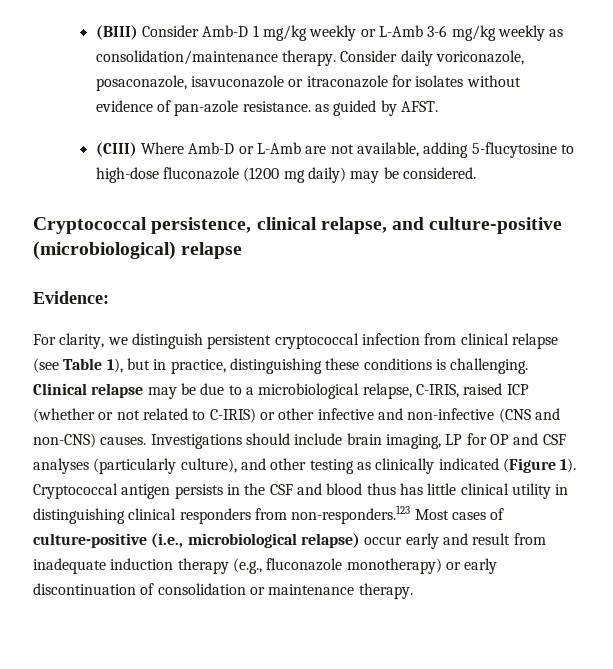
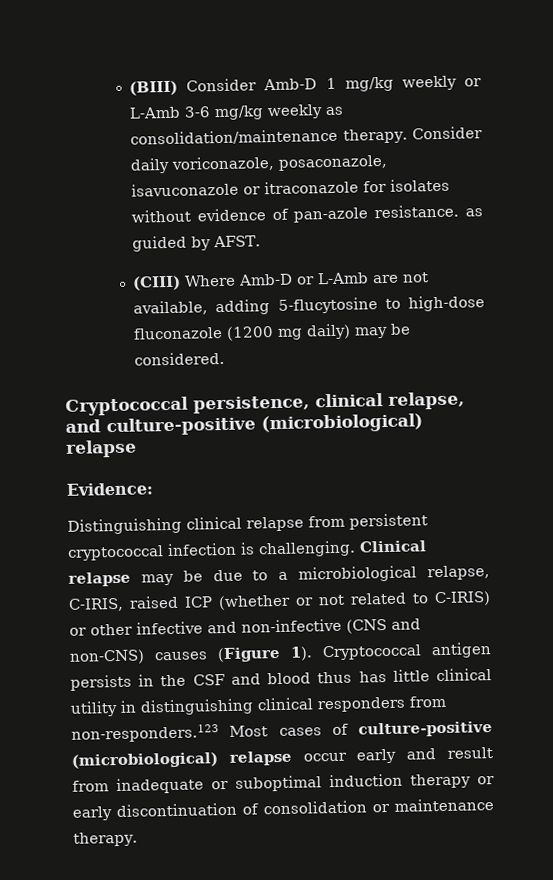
- For clarity, we distinguish persistent cryptococcal infection from clinical relapse (see Table 1), but in practice, distinguishing these conditions is challenging.
+ Distinguishing clinical relapse from persistent cryptococcal infection is challenging.
- Clinical relapse may be due to a microbiological relapse, C-IRIS, raised ICP (whether or not related to C-IRIS) or other infective and non-infective (CNS and non-CNS) causes. Investigations should include brain imaging, LP for OP and CSF analyses (particularly culture), and other testing as clinically indicated (Figure 1).
+ Clinical relapse may be due to a microbiological relapse, C-IRIS, raised ICP (whether or not related to C-IRIS) or other infective and non-infective (CNS and non-CNS) causes (Figure 1).
- Cryptococcal antigen persists in the CSF and blood thus has little clinical utility in distinguishing clinical responders from non-responders.123 Most cases of culture-positive (i.e., microbiological relapse) occur early and result from inadequate induction therapy (e.g., fluconazole monotherapy) or early discontinuation of consolidation or maintenance therapy.
+ Cryptococcal antigen persists in the CSF and blood thus has little clinical utility in distinguishing clinical responders from non-responders.123 Most cases of culture-positive (microbiological) relapse occur early and result from inadequate or suboptimal induction therapy or early discontinuation of consolidation or maintenance therapy.

